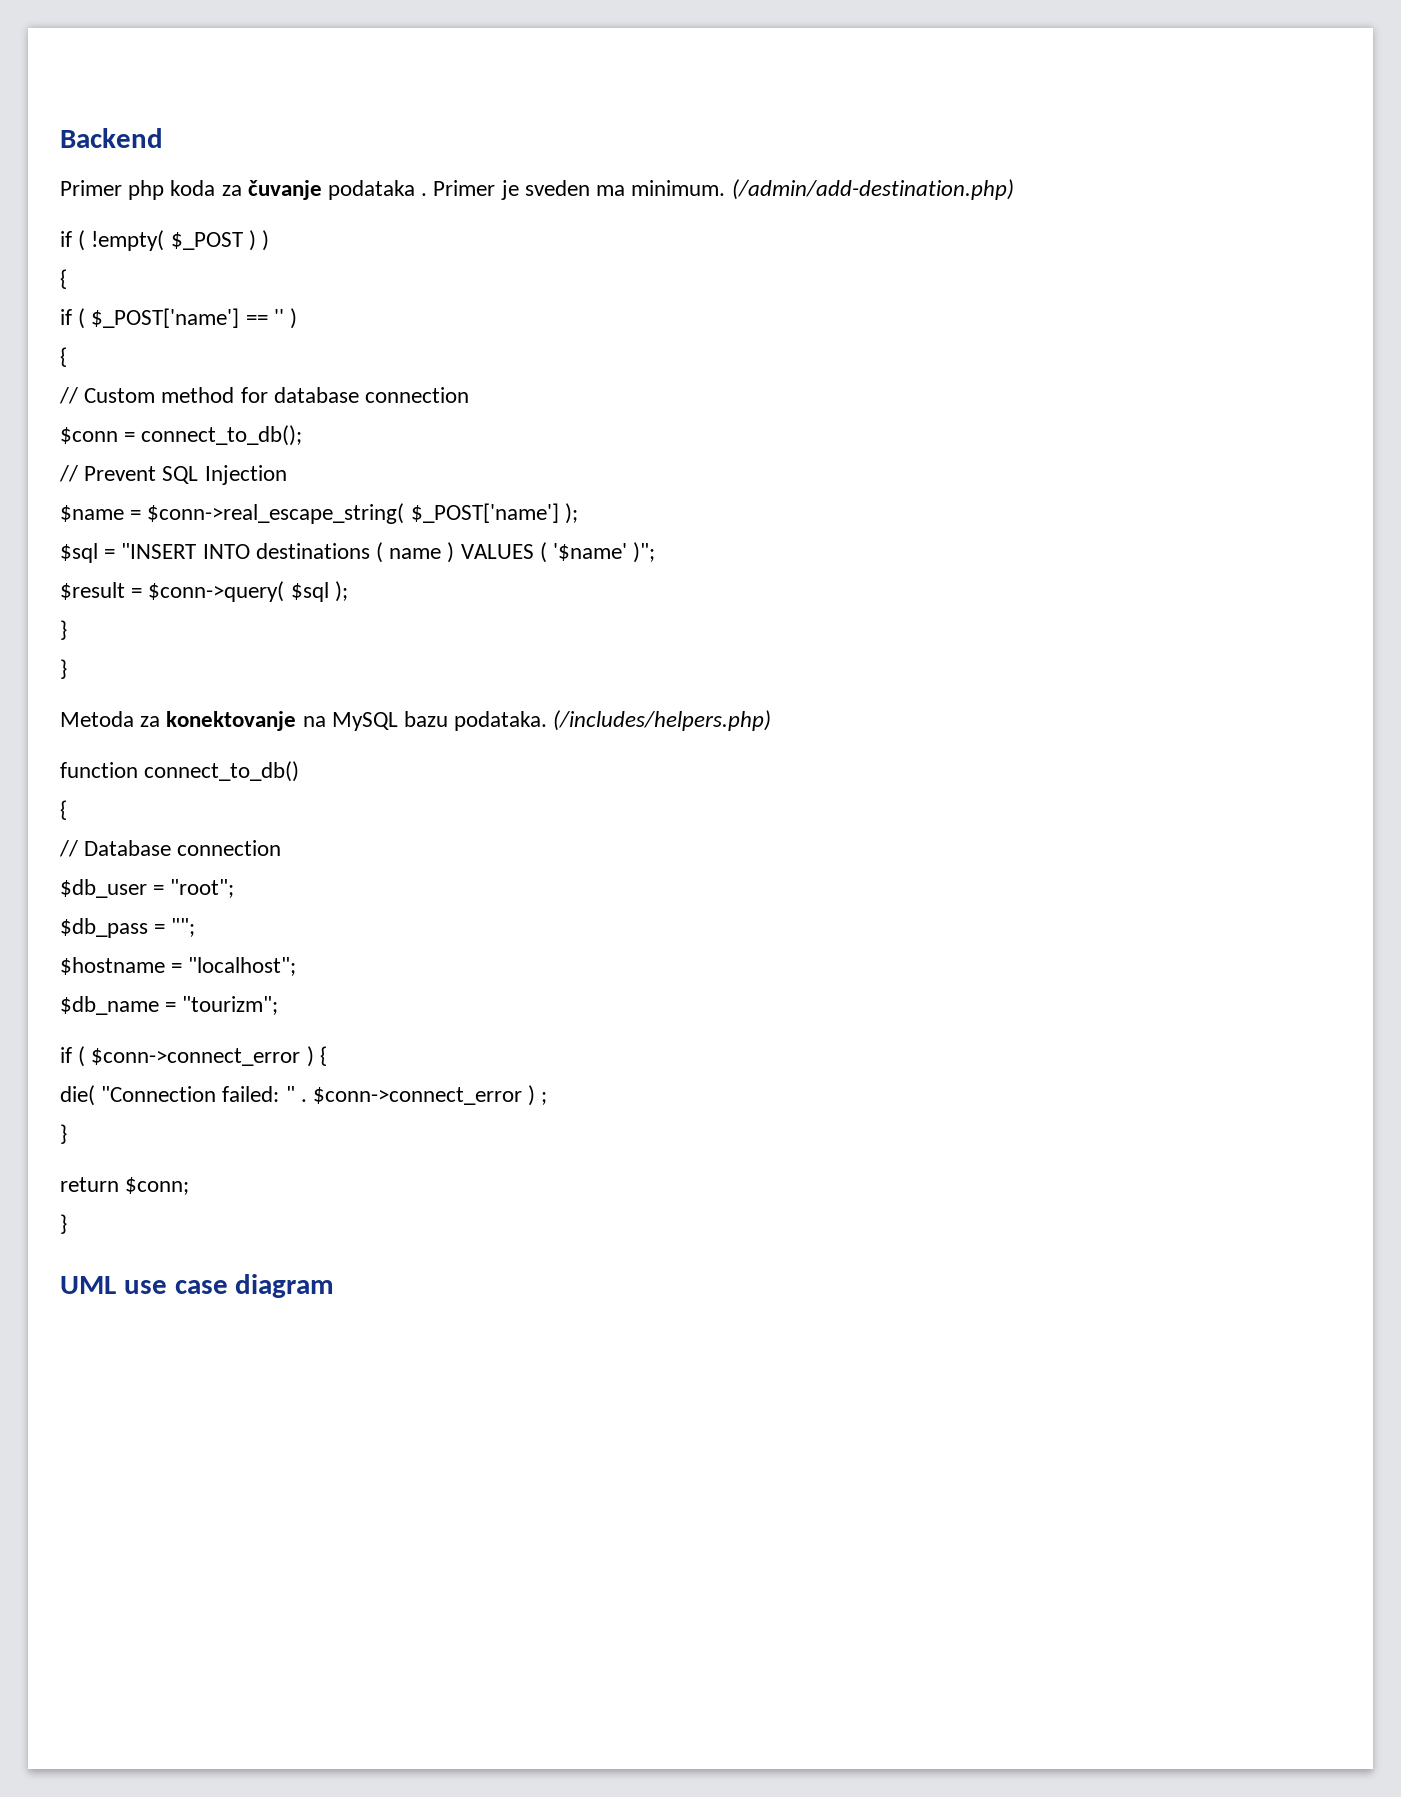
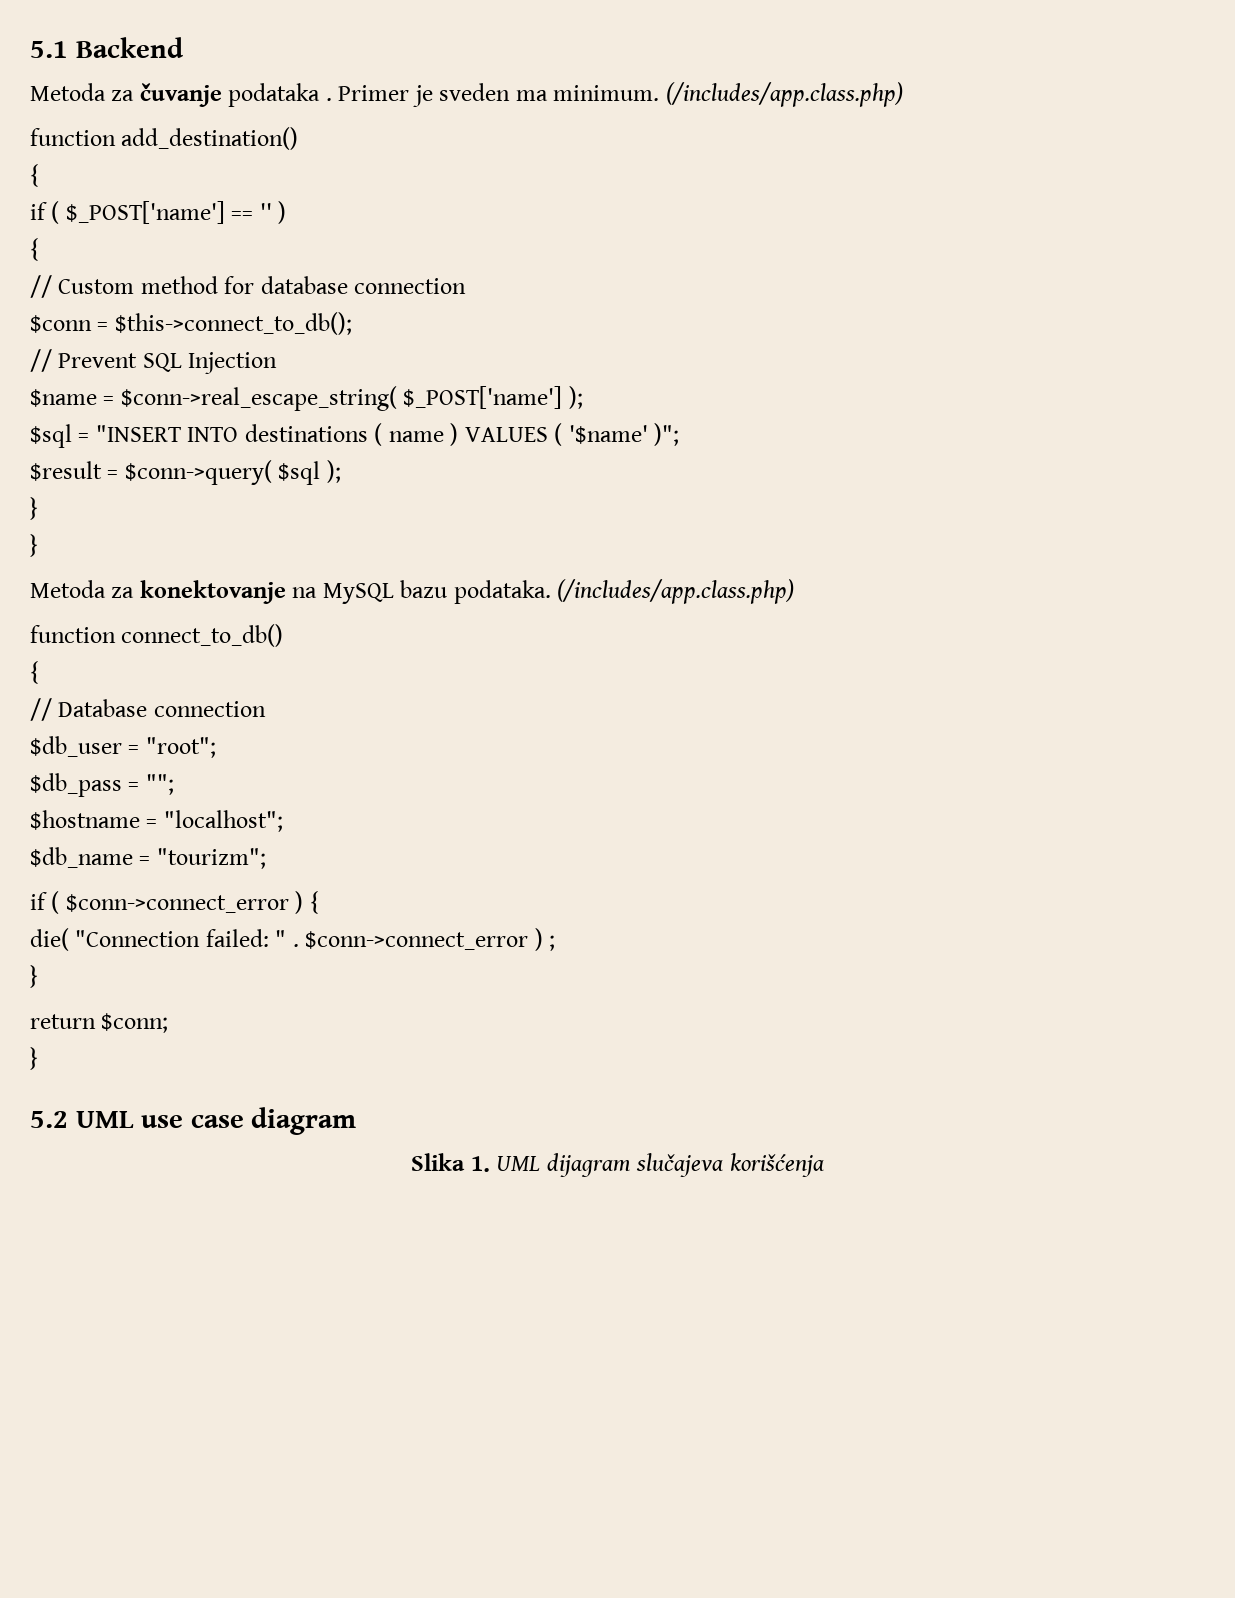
- Backend
+ 5.1 Backend
- Primer php koda za čuvanje podataka .
+ Metoda za čuvanje podataka .
- Primer je sveden ma minimum. (/admin/add-destination.php)
- if ( !empty( $_POST ) )
+ Primer je sveden ma minimum. (/includes/app.class.php)
+ function add_destination()
- $conn = connect_to_db();
+ $conn = $this->connect_to_db();
- Metoda za konektovanje na MySQL bazu podataka. (/includes/helpers.php)
+ Metoda za konektovanje na MySQL bazu podataka. (/includes/app.class.php)
- UML use case diagram
+ 5.2 UML use case diagram
+ Slika 1. UML dijagram slučajeva korišćenja

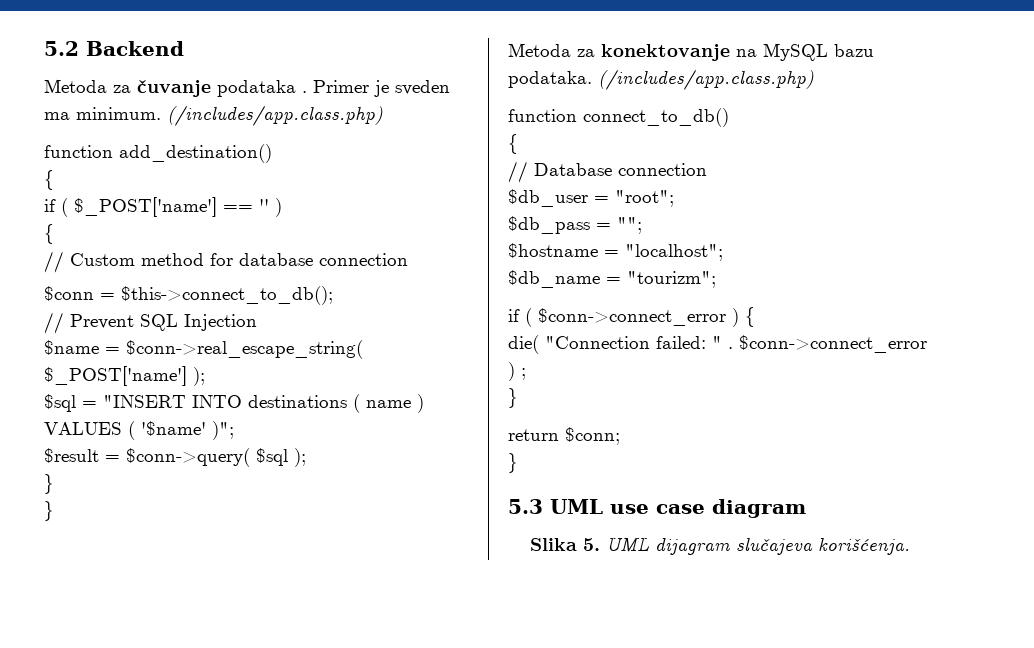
- 5.1 Backend
+ 5.2 Backend
- 5.2 UML use case diagram
+ 5.3 UML use case diagram
- Slika 1. UML dijagram slučajeva korišćenja
+ Slika 5. UML dijagram slučajeva korišćenja.

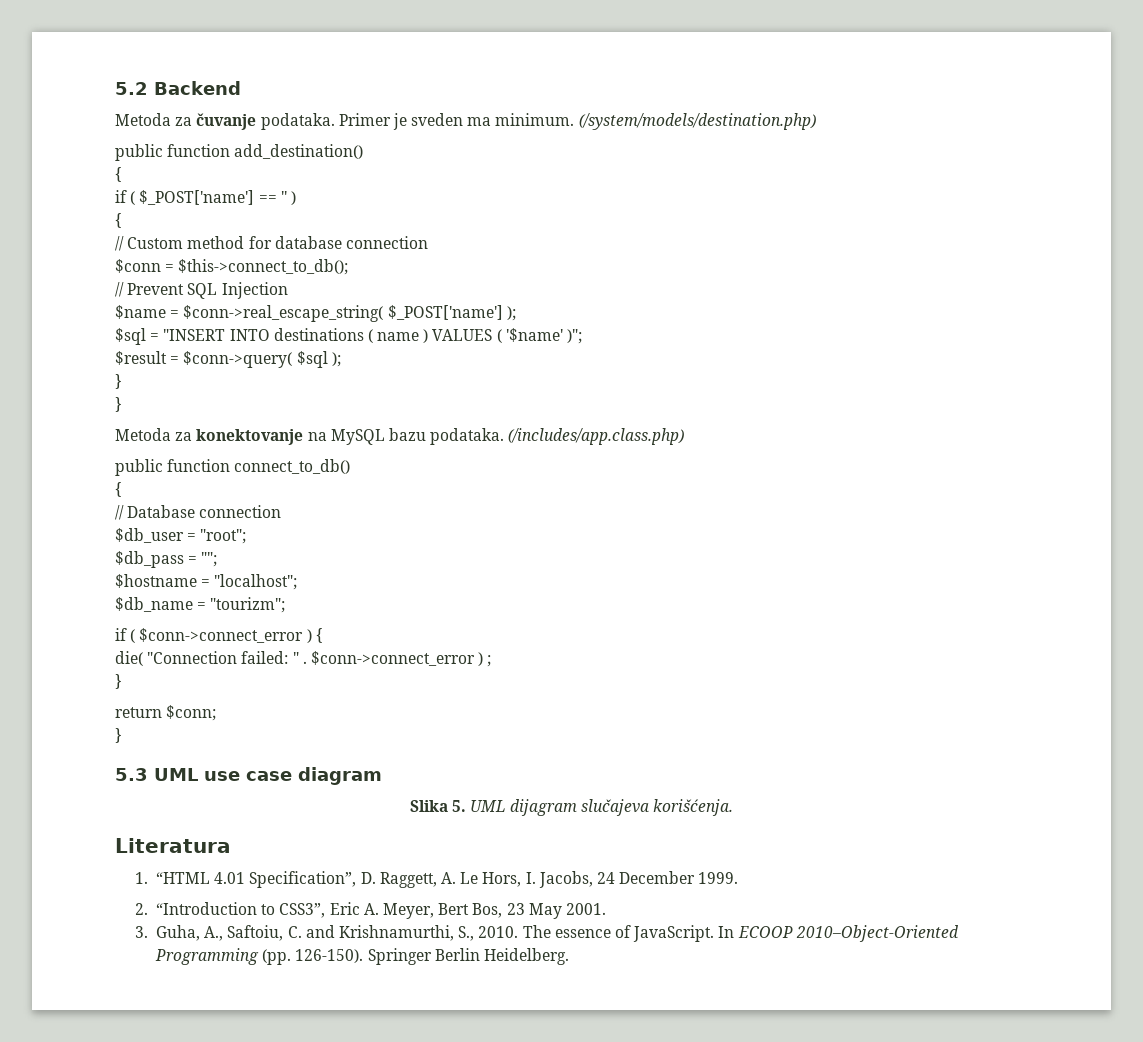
- Metoda za čuvanje podataka .
+ Metoda za čuvanje podataka.
- Primer je sveden ma minimum. (/includes/app.class.php)
- function add_destination()
+ Primer je sveden ma minimum. (/system/models/destination.php)
+ public function add_destination()
- function connect_to_db()
+ public function connect_to_db()
+ Literatura
+ 1. “HTML 4.01 Specification”, D. Raggett, A. Le Hors, I. Jacobs, 24 December 1999.
+ 2. “Introduction to CSS3”, Eric A. Meyer, Bert Bos, 23 May 2001.
+ 3. Guha, A., Saftoiu, C. and Krishnamurthi, S., 2010. The essence of JavaScript. In ECOOP 2010–Object-Oriented Programming (pp. 126-150). Springer Berlin Heidelberg.

